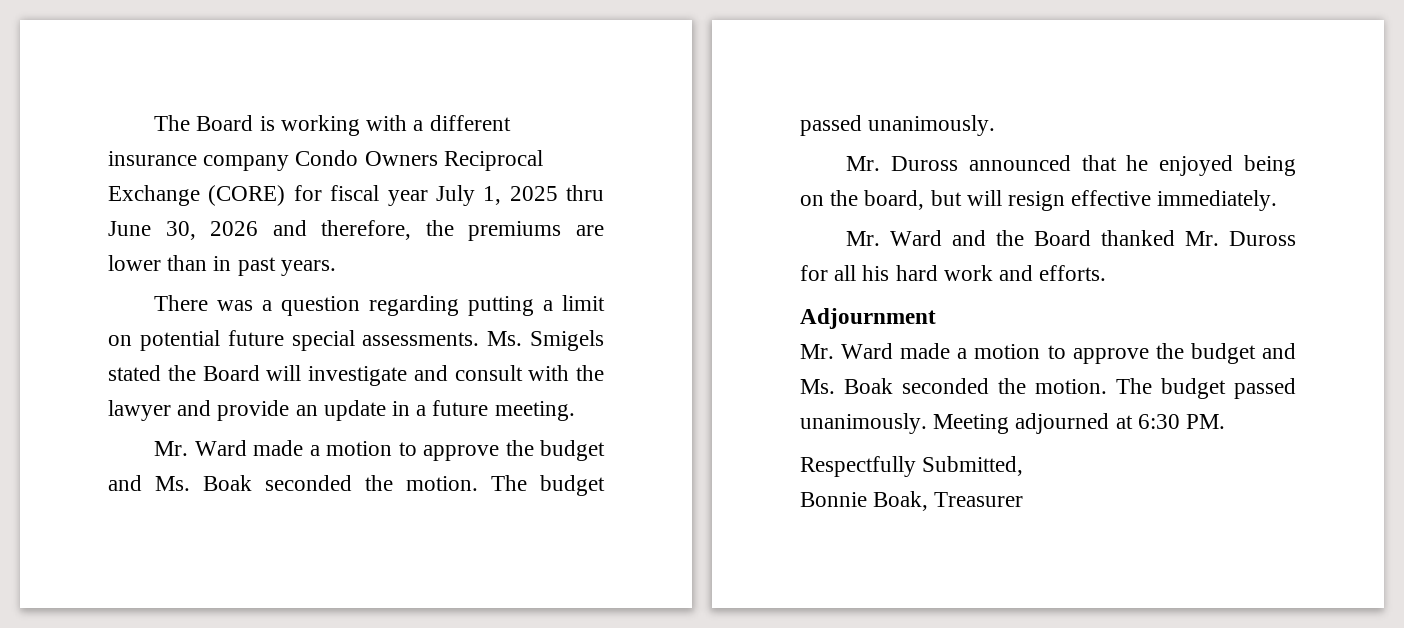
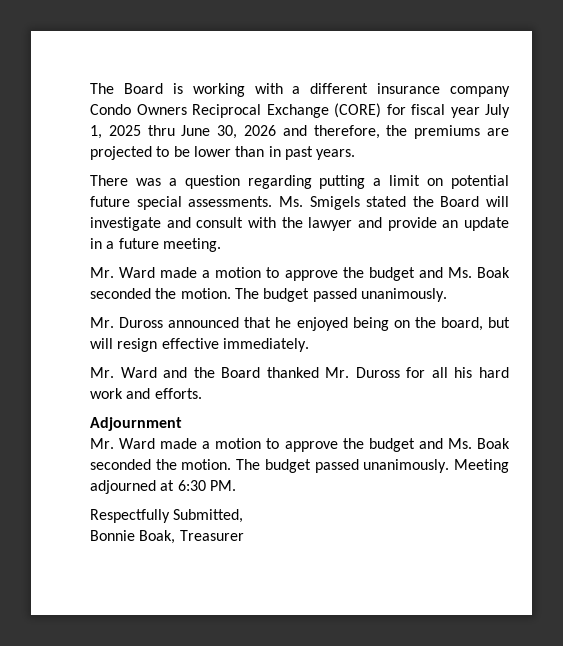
- The Board is working with a different insurance company Condo Owners Reciprocal Exchange (CORE) for fiscal year July 1, 2025 thru June 30, 2026 and therefore, the premiums are lower than in past years.
+ The Board is working with a different insurance company Condo Owners Reciprocal Exchange (CORE) for fiscal year July 1, 2025 thru June 30, 2026 and therefore, the premiums are projected to be lower than in past years.

